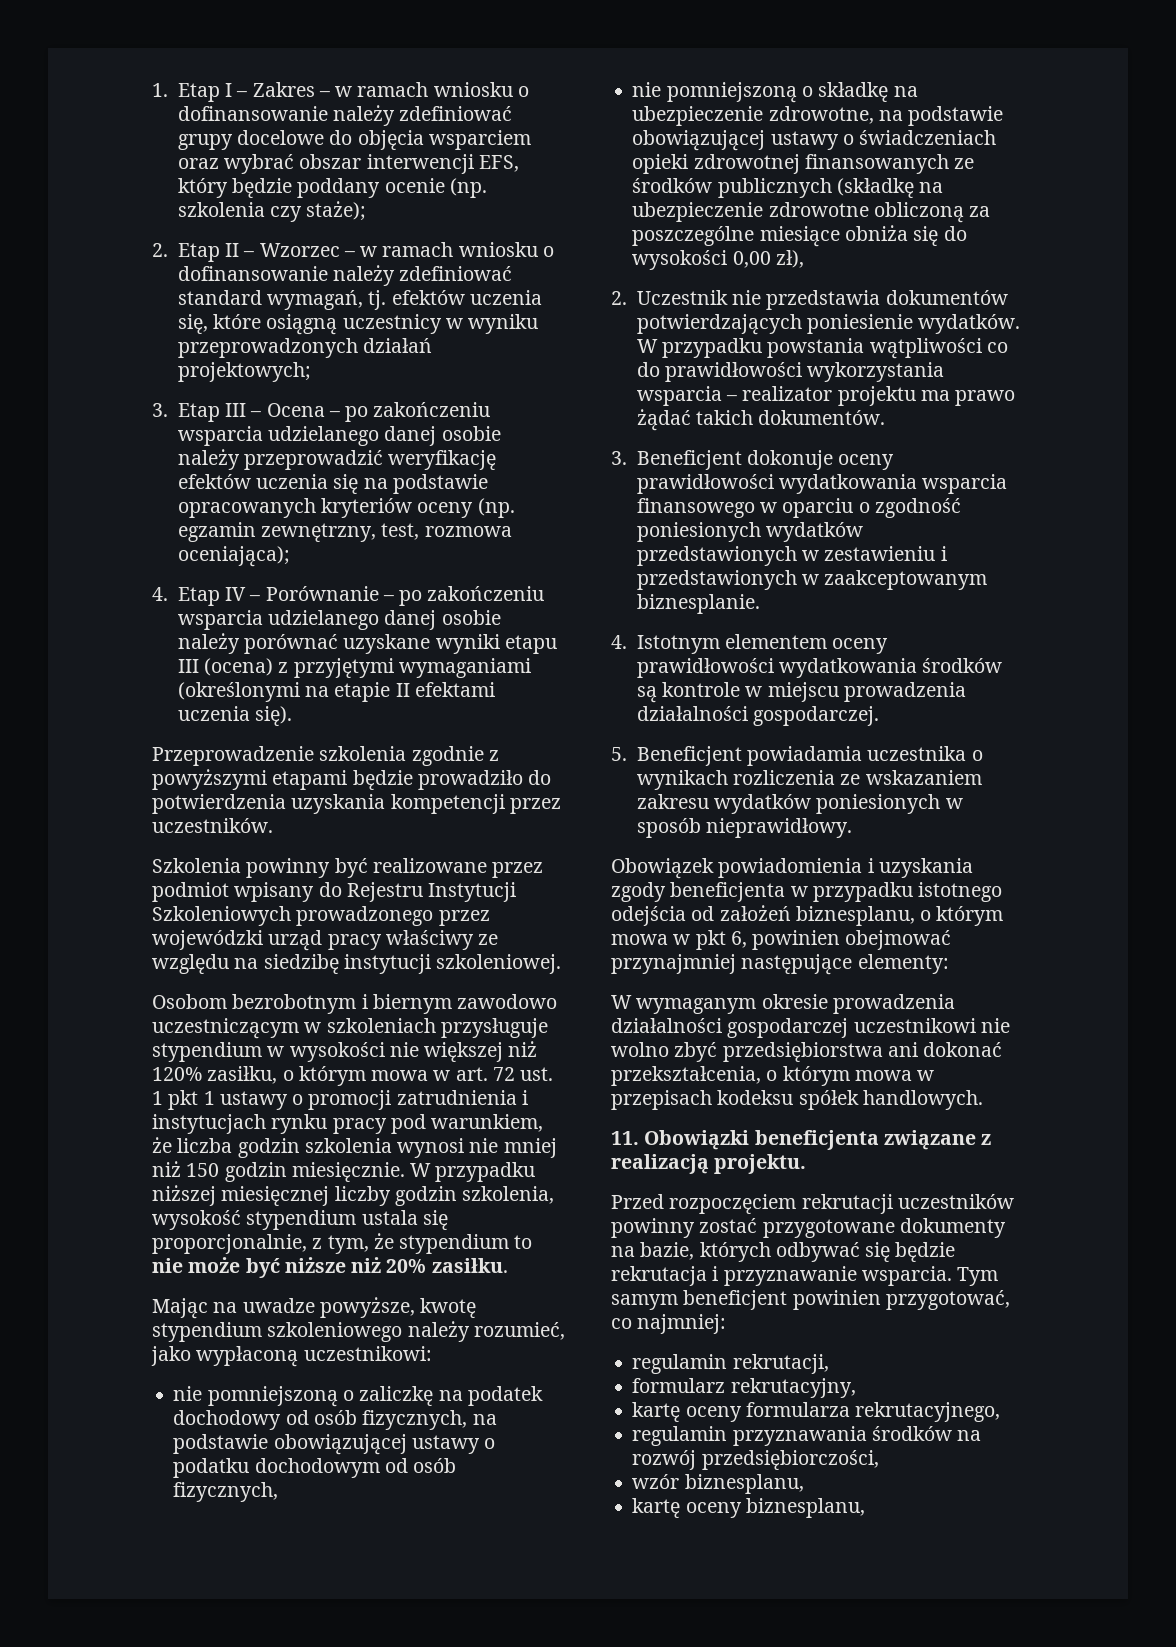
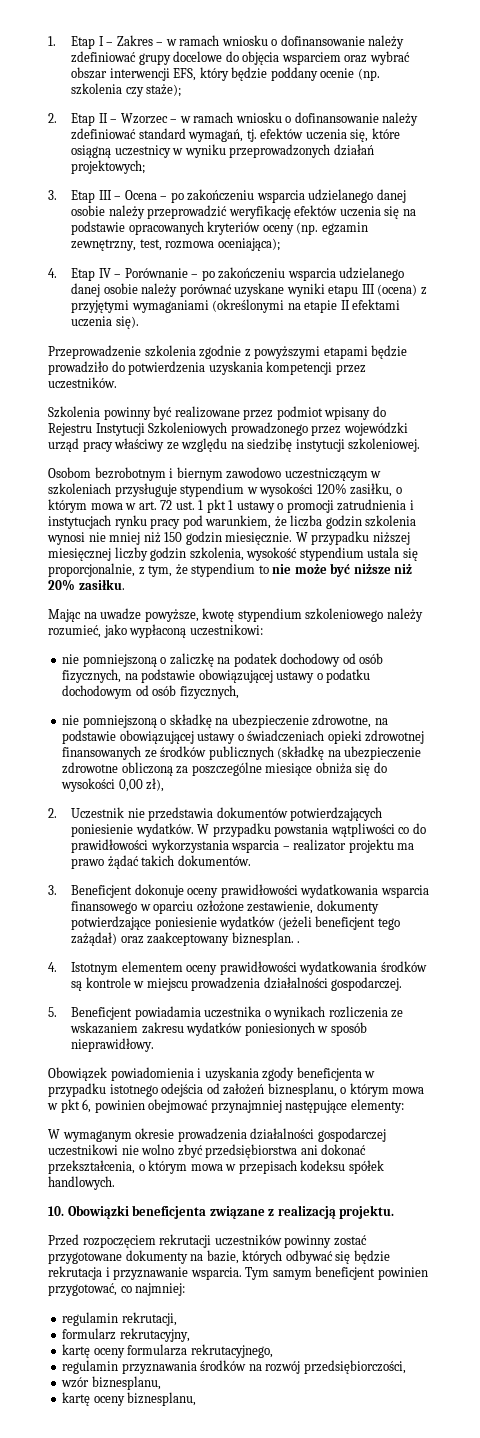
- Osobom bezrobotnym i biernym zawodowo uczestniczącym w szkoleniach przysługuje stypendium w wysokości nie większej niż 120% zasiłku, o którym mowa w art. 72 ust. 1 pkt 1 ustawy o promocji zatrudnienia i instytucjach rynku pracy pod warunkiem, że liczba godzin szkolenia wynosi nie mniej niż 150 godzin miesięcznie.
+ Osobom bezrobotnym i biernym zawodowo uczestniczącym w szkoleniach przysługuje stypendium w wysokości 120% zasiłku, o którym mowa w art. 72 ust. 1 pkt 1 ustawy o promocji zatrudnienia i instytucjach rynku pracy pod warunkiem, że liczba godzin szkolenia wynosi nie mniej niż 150 godzin miesięcznie.
- 3. Beneficjent dokonuje oceny prawidłowości wydatkowania wsparcia finansowego w oparciu o zgodność poniesionych wydatków przedstawionych w zestawieniu i przedstawionych w zaakceptowanym biznesplanie.
+ 3. Beneficjent dokonuje oceny prawidłowości wydatkowania wsparcia finansowego w oparciu ozłożone zestawienie, dokumenty potwierdzające poniesienie wydatków (jeżeli beneficjent tego zażądał) oraz zaakceptowany biznesplan. .
- 11. Obowiązki beneficjenta związane z realizacją projektu.
+ 10. Obowiązki beneficjenta związane z realizacją projektu.

